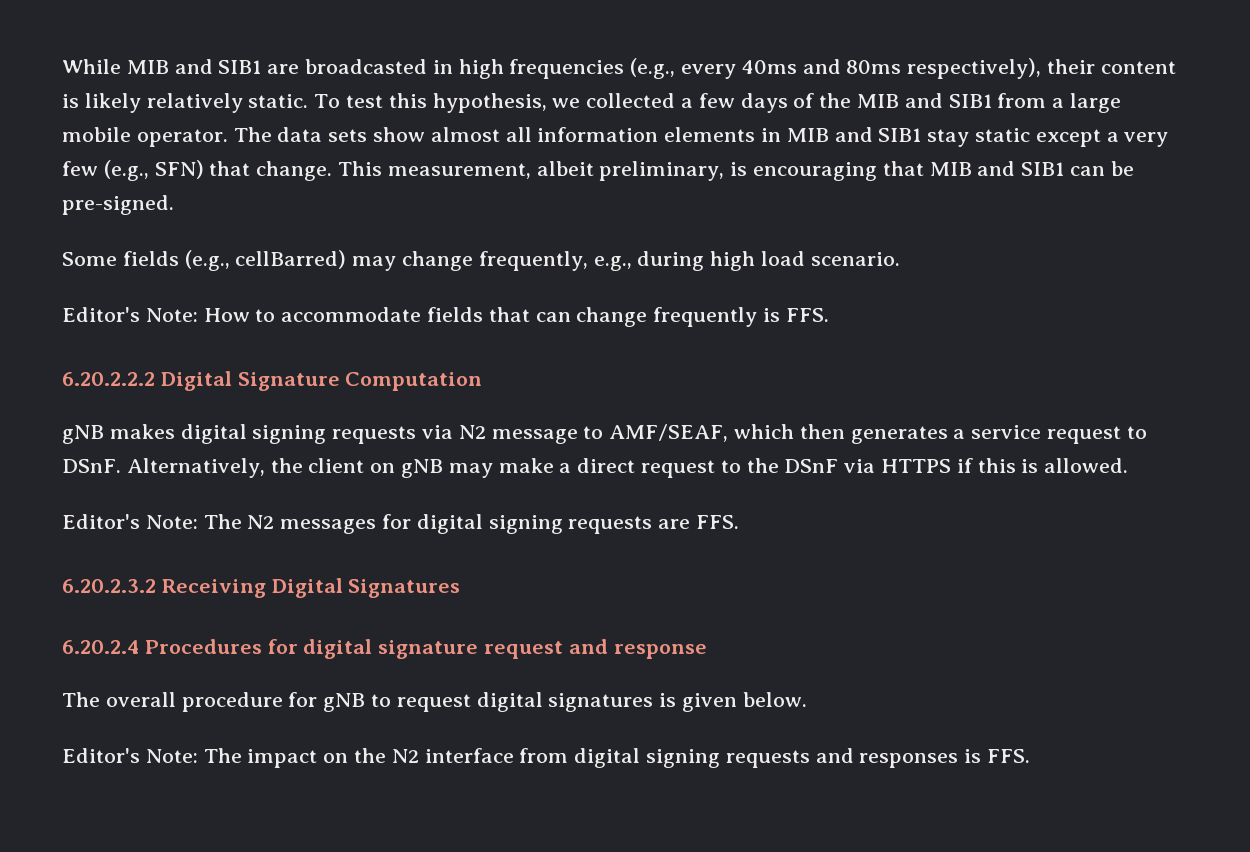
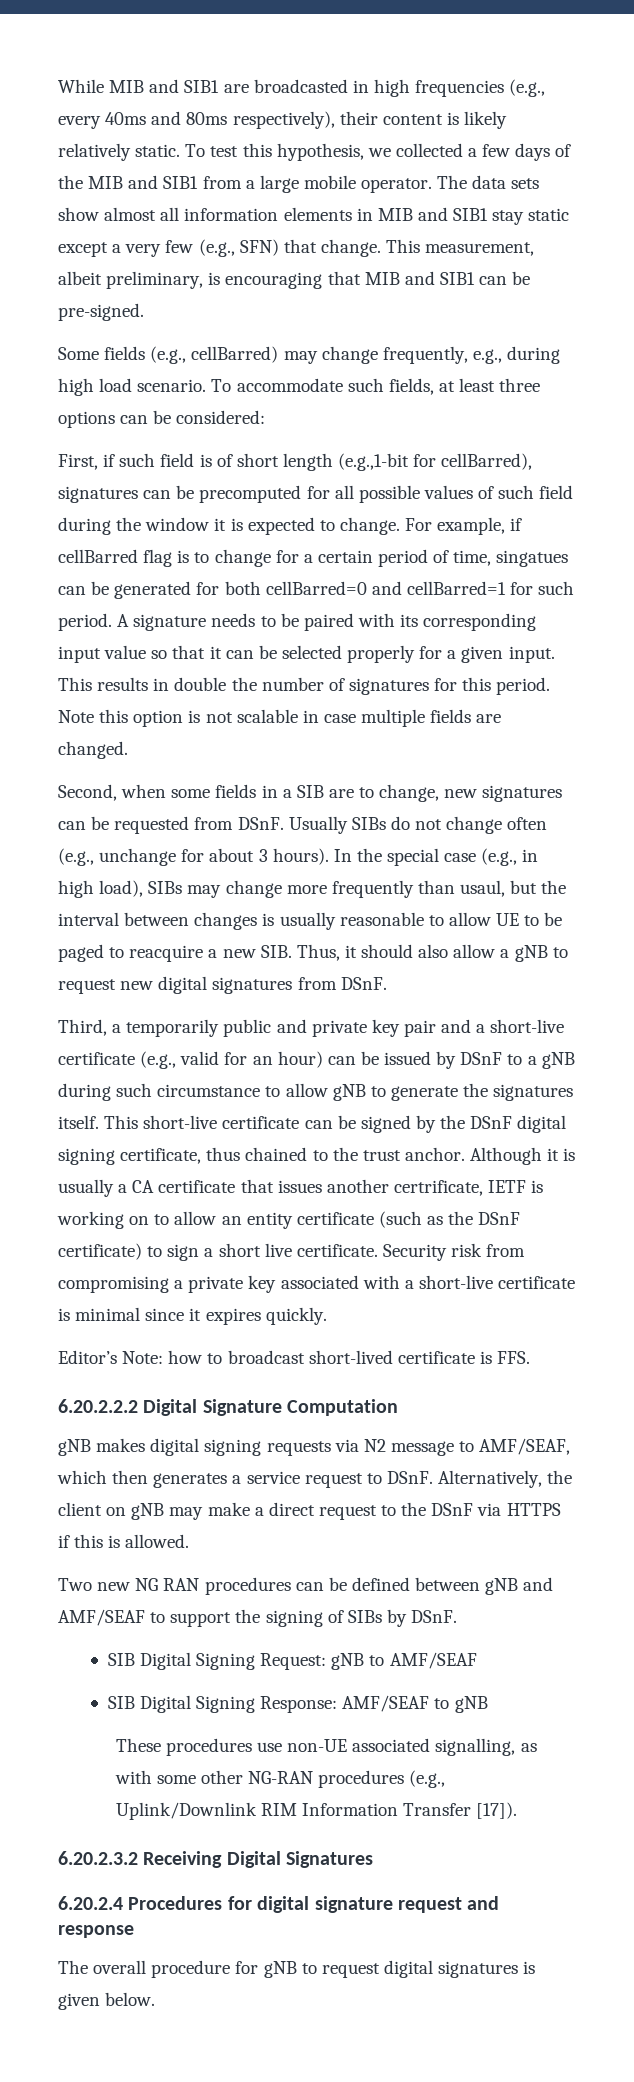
- Some fields (e.g., cellBarred) may change frequently, e.g., during high load scenario.
- Editor's Note: How to accommodate fields that can change frequently is FFS.
+ Some fields (e.g., cellBarred) may change frequently, e.g., during high load scenario. To accommodate such fields, at least three options can be considered:
+ First, if such field is of short length (e.g.,1-bit for cellBarred), signatures can be precomputed for all possible values of such field during the window it is expected to change. For example, if cellBarred flag is to change for a certain period of time, singatues can be generated for both cellBarred=0 and cellBarred=1 for such period. A signature needs to be paired with its corresponding input value so that it can be selected properly for a given input. This results in double the number of signatures for this period. Note this option is not scalable in case multiple fields are changed.
+ Second, when some fields in a SIB are to change, new signatures can be requested from DSnF. Usually SIBs do not change often (e.g., unchange for about 3 hours). In the special case (e.g., in high load), SIBs may change more frequently than usaul, but the interval between changes is usually reasonable to allow UE to be paged to reacquire a new SIB. Thus, it should also allow a gNB to request new digital signatures from DSnF.
+ Third, a temporarily public and private key pair and a short-live certificate (e.g., valid for an hour) can be issued by DSnF to a gNB during such circumstance to allow gNB to generate the signatures itself. This short-live certificate can be signed by the DSnF digital signing certificate, thus chained to the trust anchor. Although it is usually a CA certificate that issues another certrificate, IETF is working on to allow an entity certificate (such as the DSnF certificate) to sign a short live certificate. Security risk from compromising a private key associated with a short-live certificate is minimal since it expires quickly.
+ Editor’s Note: how to broadcast short-lived certificate is FFS.
- Editor's Note: The N2 messages for digital signing requests are FFS.
+ Two new NG RAN procedures can be defined between gNB and AMF/SEAF to support the signing of SIBs by DSnF.
+ SIB Digital Signing Request: gNB to AMF/SEAF
+ SIB Digital Signing Response: AMF/SEAF to gNB
+ These procedures use non-UE associated signalling, as with some other NG-RAN procedures (e.g., Uplink/Downlink RIM Information Transfer [17]).
- Editor's Note: The impact on the N2 interface from digital signing requests and responses is FFS.

